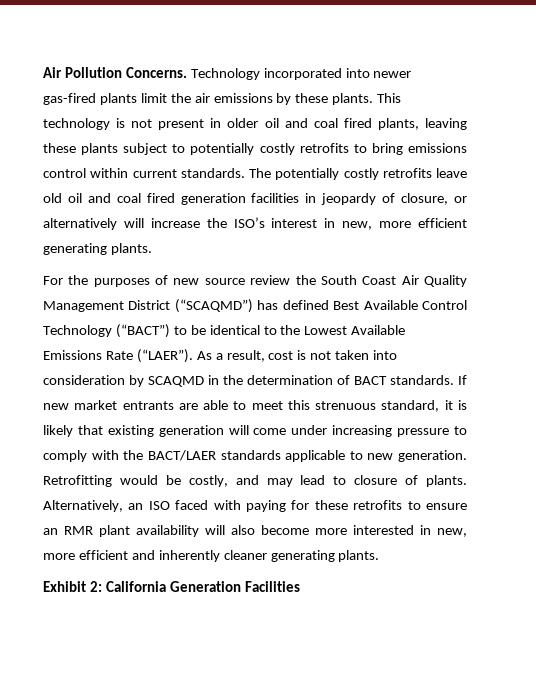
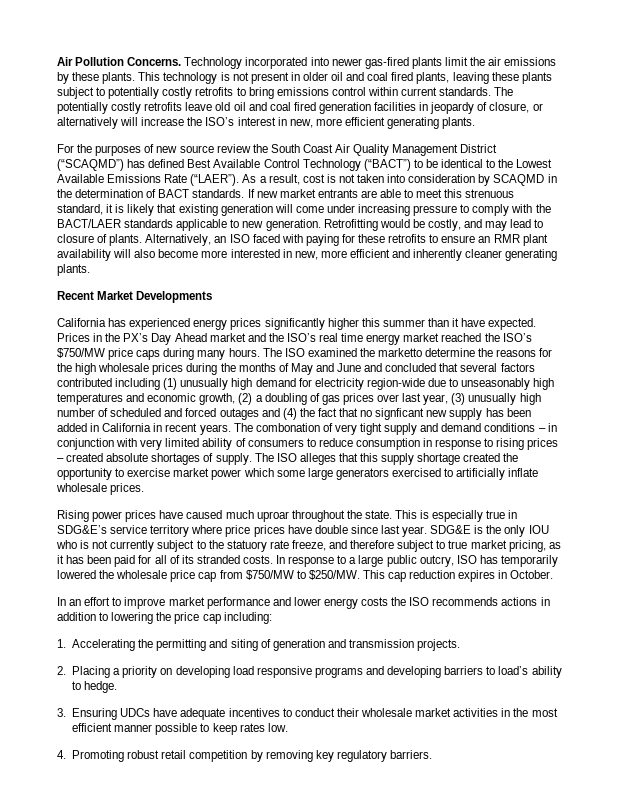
- Exhibit 2: California Generation Facilities
+ Recent Market Developments
+ California has experienced energy prices significantly higher this summer than it have expected. Prices in the PX’s Day Ahead market and the ISO’s real time energy market reached the ISO’s $750/MW price caps during many hours. The ISO examined the marketto determine the reasons for the high wholesale prices during the months of May and June and concluded that several factors contributed including (1) unusually high demand for electricity region-wide due to unseasonably high temperatures and economic growth, (2) a doubling of gas prices over last year, (3) unusually high number of scheduled and forced outages and (4) the fact that no signficant new supply has been added in California in recent years. The combonation of very tight supply and demand conditions – in conjunction with very limited ability of consumers to reduce consumption in response to rising prices – created absolute shortages of supply. The ISO alleges that this supply shortage created the opportunity to exercise market power which some large generators exercised to artificially inflate wholesale prices.
+ Rising power prices have caused much uproar throughout the state. This is especially true in SDG&E’s service territory where price prices have double since last year. SDG&E is the only IOU who is not currently subject to the statuory rate freeze, and therefore subject to true market pricing, as it has been paid for all of its stranded costs. In response to a large public outcry, ISO has temporarily lowered the wholesale price cap from $750/MW to $250/MW. This cap reduction expires in October.
+ In an effort to improve market performance and lower energy costs the ISO recommends actions in addition to lowering the price cap including:
+ 1. Accelerating the permitting and siting of generation and transmission projects.
+ 2. Placing a priority on developing load responsive programs and developing barriers to load’s ability to hedge.
+ 3. Ensuring UDCs have adequate incentives to conduct their wholesale market activities in the most efficient manner possible to keep rates low.
+ 4. Promoting robust retail competition by removing key regulatory barriers.

